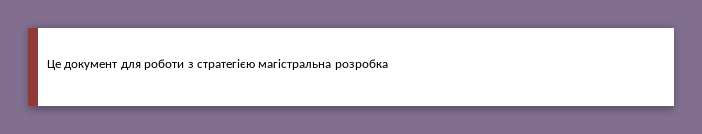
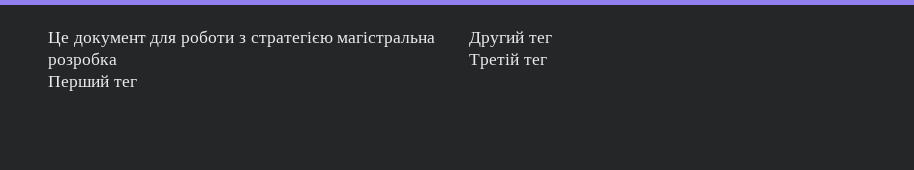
+ Перший тег
+ Другий тег
+ Третій тег

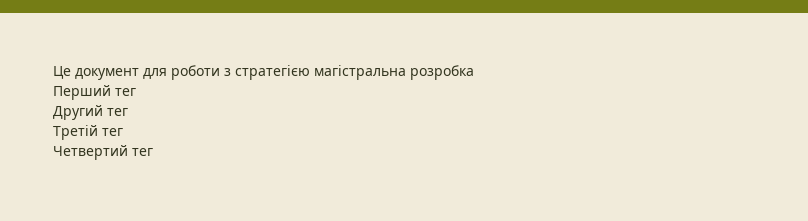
+ Четвертий тег

